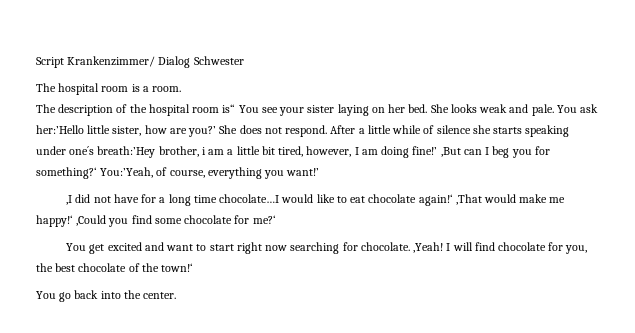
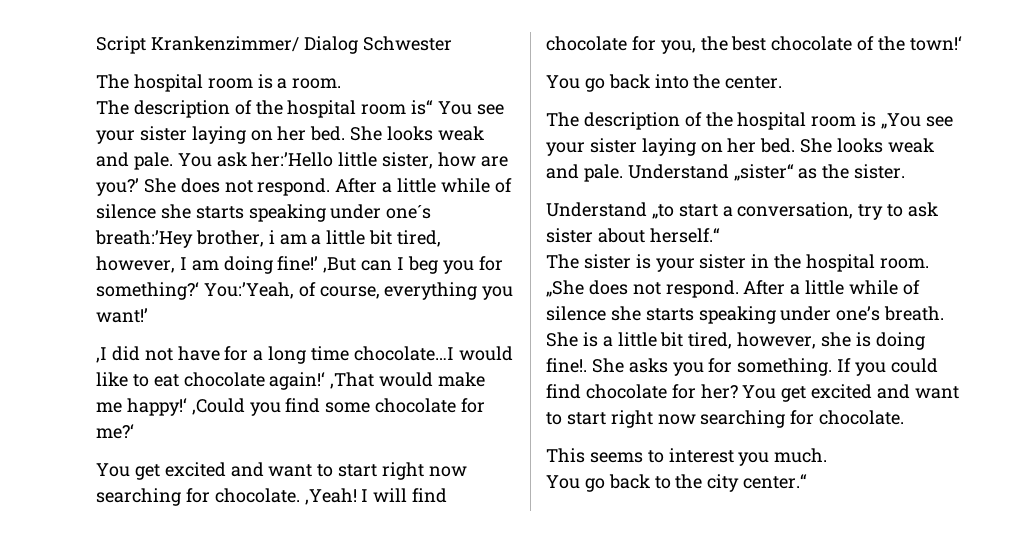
+ The description of the hospital room is „You see your sister laying on her bed. She looks weak and pale. Understand „sister“ as the sister.
+ Understand „to start a conversation, try to ask sister about herself.“
+ The sister is your sister in the hospital room. „She does not respond. After a little while of silence she starts speaking under one’s breath. She is a little bit tired, however, she is doing fine!. She asks you for something. If you could find chocolate for her? You get excited and want to start right now searching for chocolate.
+ This seems to interest you much.
+ You go back to the city center.“

